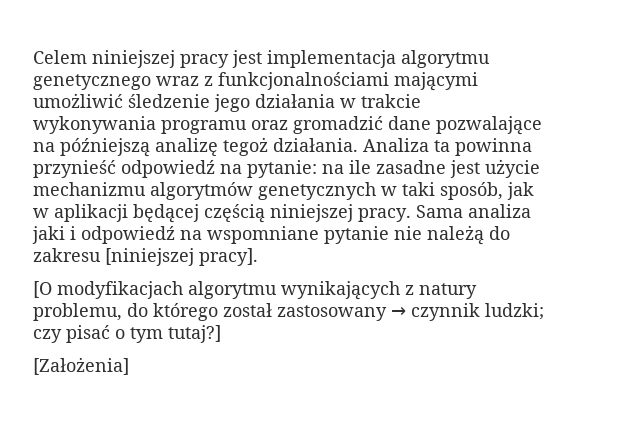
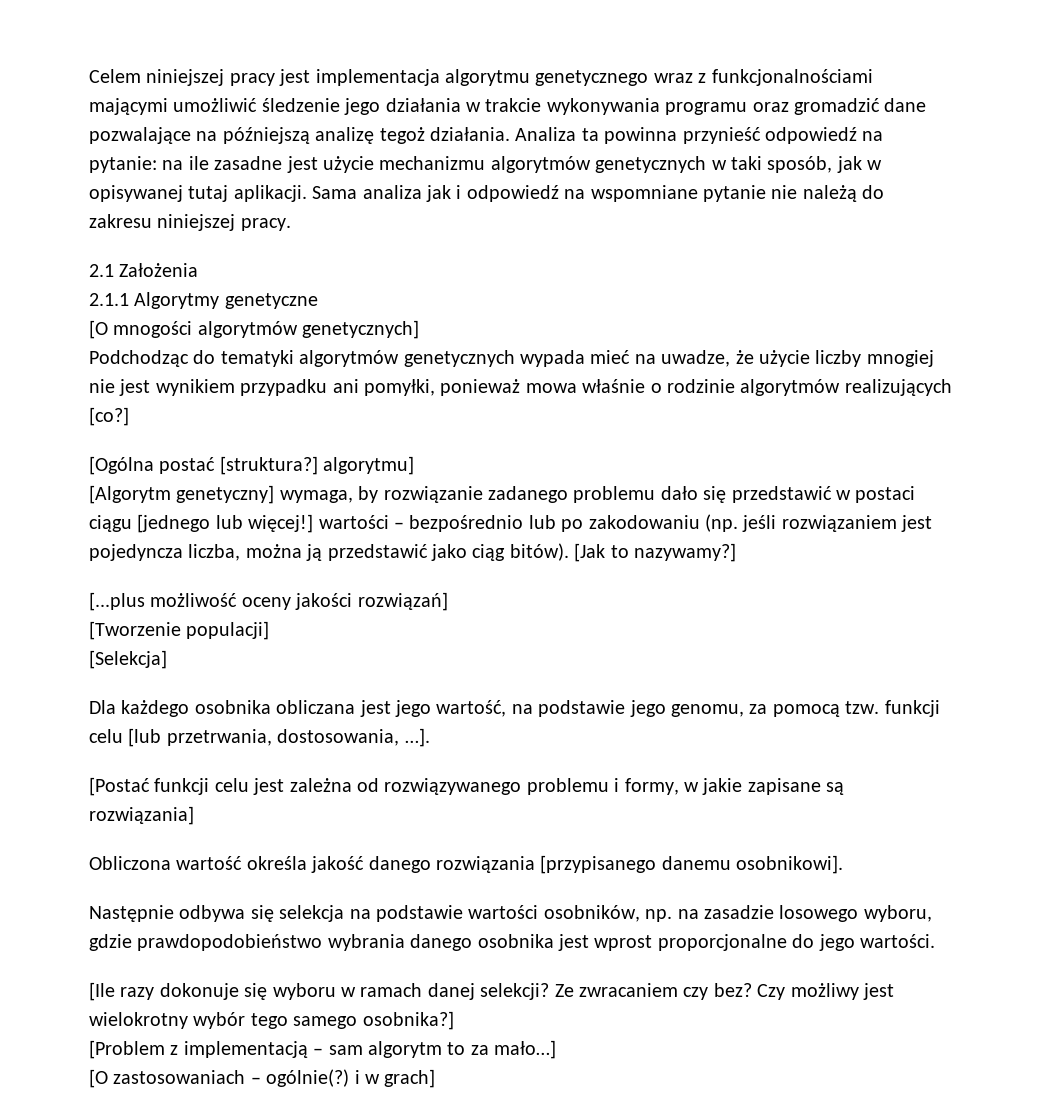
- Analiza ta powinna przynieść odpowiedź na pytanie: na ile zasadne jest użycie mechanizmu algorytmów genetycznych w taki sposób, jak w aplikacji będącej częścią niniejszej pracy.
+ Analiza ta powinna przynieść odpowiedź na pytanie: na ile zasadne jest użycie mechanizmu algorytmów genetycznych w taki sposób, jak w opisywanej tutaj aplikacji.
- Sama analiza jaki i odpowiedź na wspomniane pytanie nie należą do zakresu [niniejszej pracy].
- [O modyfikacjach algorytmu wynikających z natury problemu, do którego został zastosowany → czynnik ludzki; czy pisać o tym tutaj?]
- [Założenia]
+ Sama analiza jak i odpowiedź na wspomniane pytanie nie należą do zakresu niniejszej pracy.
+ 2.1 Założenia
+ 2.1.1 Algorytmy genetyczne
+ [O mnogości algorytmów genetycznych]
+ Podchodząc do tematyki algorytmów genetycznych wypada mieć na uwadze, że użycie liczby mnogiej nie jest wynikiem przypadku ani pomyłki, ponieważ mowa właśnie o rodzinie algorytmów realizujących [co?]
+ [Ogólna postać [struktura?] algorytmu]
+ [Algorytm genetyczny] wymaga, by rozwiązanie zadanego problemu dało się przedstawić w postaci ciągu [jednego lub więcej!] wartości – bezpośrednio lub po zakodowaniu (np. jeśli rozwiązaniem jest pojedyncza liczba, można ją przedstawić jako ciąg bitów). [Jak to nazywamy?]
+ [...plus możliwość oceny jakości rozwiązań]
+ [Tworzenie populacji]
+ [Selekcja]
+ Dla każdego osobnika obliczana jest jego wartość, na podstawie jego genomu, za pomocą tzw. funkcji celu [lub przetrwania, dostosowania, …].
+ [Postać funkcji celu jest zależna od rozwiązywanego problemu i formy, w jakie zapisane są rozwiązania]
+ Obliczona wartość określa jakość danego rozwiązania [przypisanego danemu osobnikowi].
+ Następnie odbywa się selekcja na podstawie wartości osobników, np. na zasadzie losowego wyboru, gdzie prawdopodobieństwo wybrania danego osobnika jest wprost proporcjonalne do jego wartości.
+ [Ile razy dokonuje się wyboru w ramach danej selekcji? Ze zwracaniem czy bez? Czy możliwy jest wielokrotny wybór tego samego osobnika?]
+ [Problem z implementacją – sam algorytm to za mało…]
+ [O zastosowaniach – ogólnie(?) i w grach]

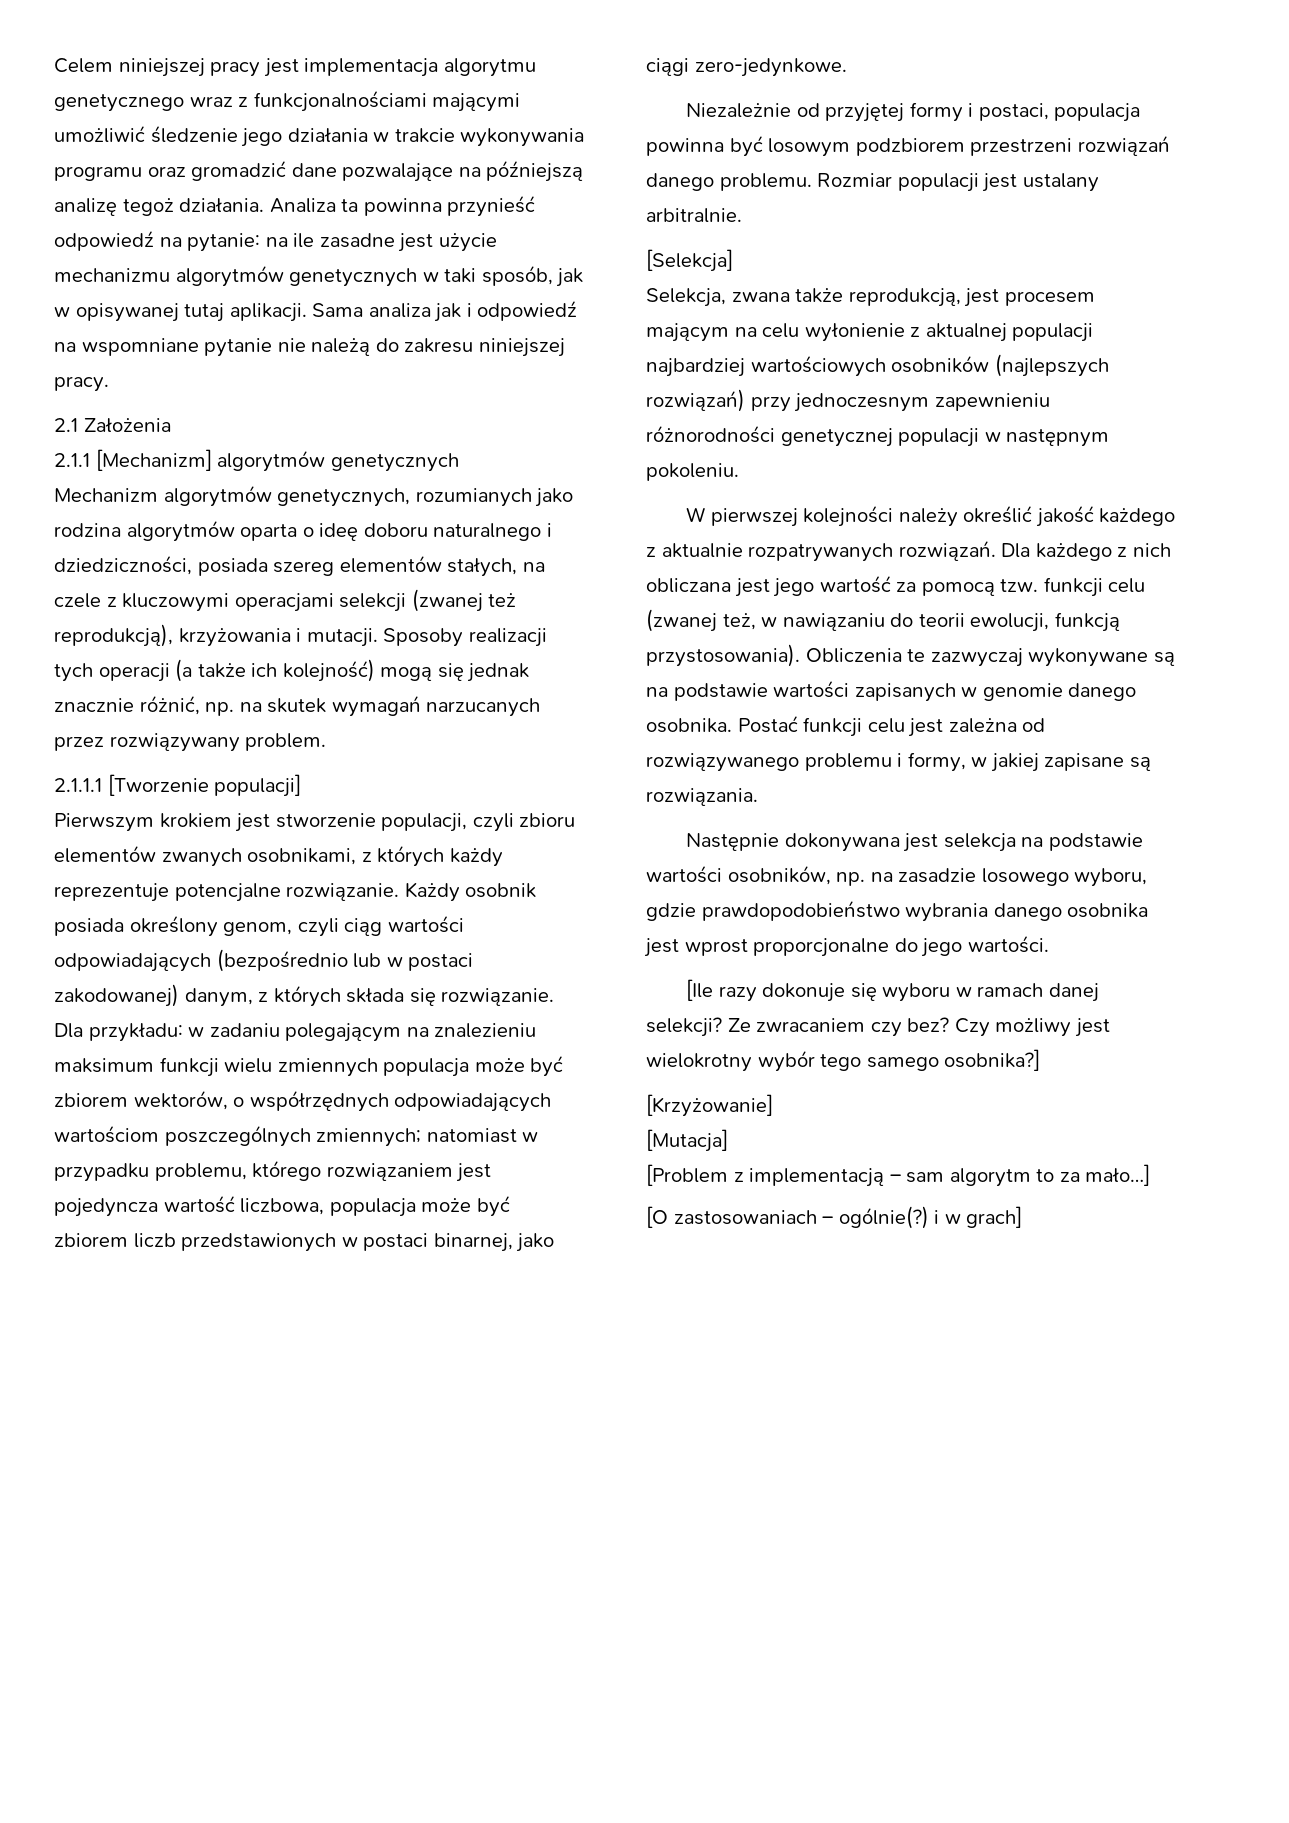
- 2.1.1 Algorytmy genetyczne
- [O mnogości algorytmów genetycznych]
- Podchodząc do tematyki algorytmów genetycznych wypada mieć na uwadze, że użycie liczby mnogiej nie jest wynikiem przypadku ani pomyłki, ponieważ mowa właśnie o rodzinie algorytmów realizujących [co?]
- [Ogólna postać [struktura?] algorytmu]
- [Algorytm genetyczny] wymaga, by rozwiązanie zadanego problemu dało się przedstawić w postaci ciągu [jednego lub więcej!] wartości – bezpośrednio lub po zakodowaniu (np. jeśli rozwiązaniem jest pojedyncza liczba, można ją przedstawić jako ciąg bitów). [Jak to nazywamy?]
- [...plus możliwość oceny jakości rozwiązań]
- [Tworzenie populacji]
+ 2.1.1 [Mechanizm] algorytmów genetycznych
+ Mechanizm algorytmów genetycznych, rozumianych jako rodzina algorytmów oparta o ideę doboru naturalnego i dziedziczności, posiada szereg elementów stałych, na czele z kluczowymi operacjami selekcji (zwanej też reprodukcją), krzyżowania i mutacji. Sposoby realizacji tych operacji (a także ich kolejność) mogą się jednak znacznie różnić, np. na skutek wymagań narzucanych przez rozwiązywany problem.
+ 2.1.1.1 [Tworzenie populacji]
+ Pierwszym krokiem jest stworzenie populacji, czyli zbioru elementów zwanych osobnikami, z których każdy reprezentuje potencjalne rozwiązanie. Każdy osobnik posiada określony genom, czyli ciąg wartości odpowiadających (bezpośrednio lub w postaci zakodowanej) danym, z których składa się rozwiązanie. Dla przykładu: w zadaniu polegającym na znalezieniu maksimum funkcji wielu zmiennych populacja może być zbiorem wektorów, o współrzędnych odpowiadających wartościom poszczególnych zmiennych; natomiast w przypadku problemu, którego rozwiązaniem jest pojedyncza wartość liczbowa, populacja może być zbiorem liczb przedstawionych w postaci binarnej, jako ciągi zero-jedynkowe.
+ Niezależnie od przyjętej formy i postaci, populacja powinna być losowym podzbiorem przestrzeni rozwiązań danego problemu. Rozmiar populacji jest ustalany arbitralnie.
  [Selekcja]
- Dla każdego osobnika obliczana jest jego wartość, na podstawie jego genomu, za pomocą tzw. funkcji celu [lub przetrwania, dostosowania, …].
- [Postać funkcji celu jest zależna od rozwiązywanego problemu i formy, w jakie zapisane są rozwiązania]
- Obliczona wartość określa jakość danego rozwiązania [przypisanego danemu osobnikowi].
+ Selekcja, zwana także reprodukcją, jest procesem mającym na celu wyłonienie z aktualnej populacji najbardziej wartościowych osobników (najlepszych rozwiązań) przy jednoczesnym zapewnieniu różnorodności genetycznej populacji w następnym pokoleniu.
+ W pierwszej kolejności należy określić jakość każdego z aktualnie rozpatrywanych rozwiązań. Dla każdego z nich obliczana jest jego wartość za pomocą tzw. funkcji celu (zwanej też, w nawiązaniu do teorii ewolucji, funkcją przystosowania). Obliczenia te zazwyczaj wykonywane są na podstawie wartości zapisanych w genomie danego osobnika. Postać funkcji celu jest zależna od rozwiązywanego problemu i formy, w jakiej zapisane są rozwiązania.
- Następnie odbywa się selekcja na podstawie wartości osobników, np. na zasadzie losowego wyboru, gdzie prawdopodobieństwo wybrania danego osobnika jest wprost proporcjonalne do jego wartości.
+ Następnie dokonywana jest selekcja na podstawie wartości osobników, np. na zasadzie losowego wyboru, gdzie prawdopodobieństwo wybrania danego osobnika jest wprost proporcjonalne do jego wartości.
+ [Krzyżowanie]
+ [Mutacja]

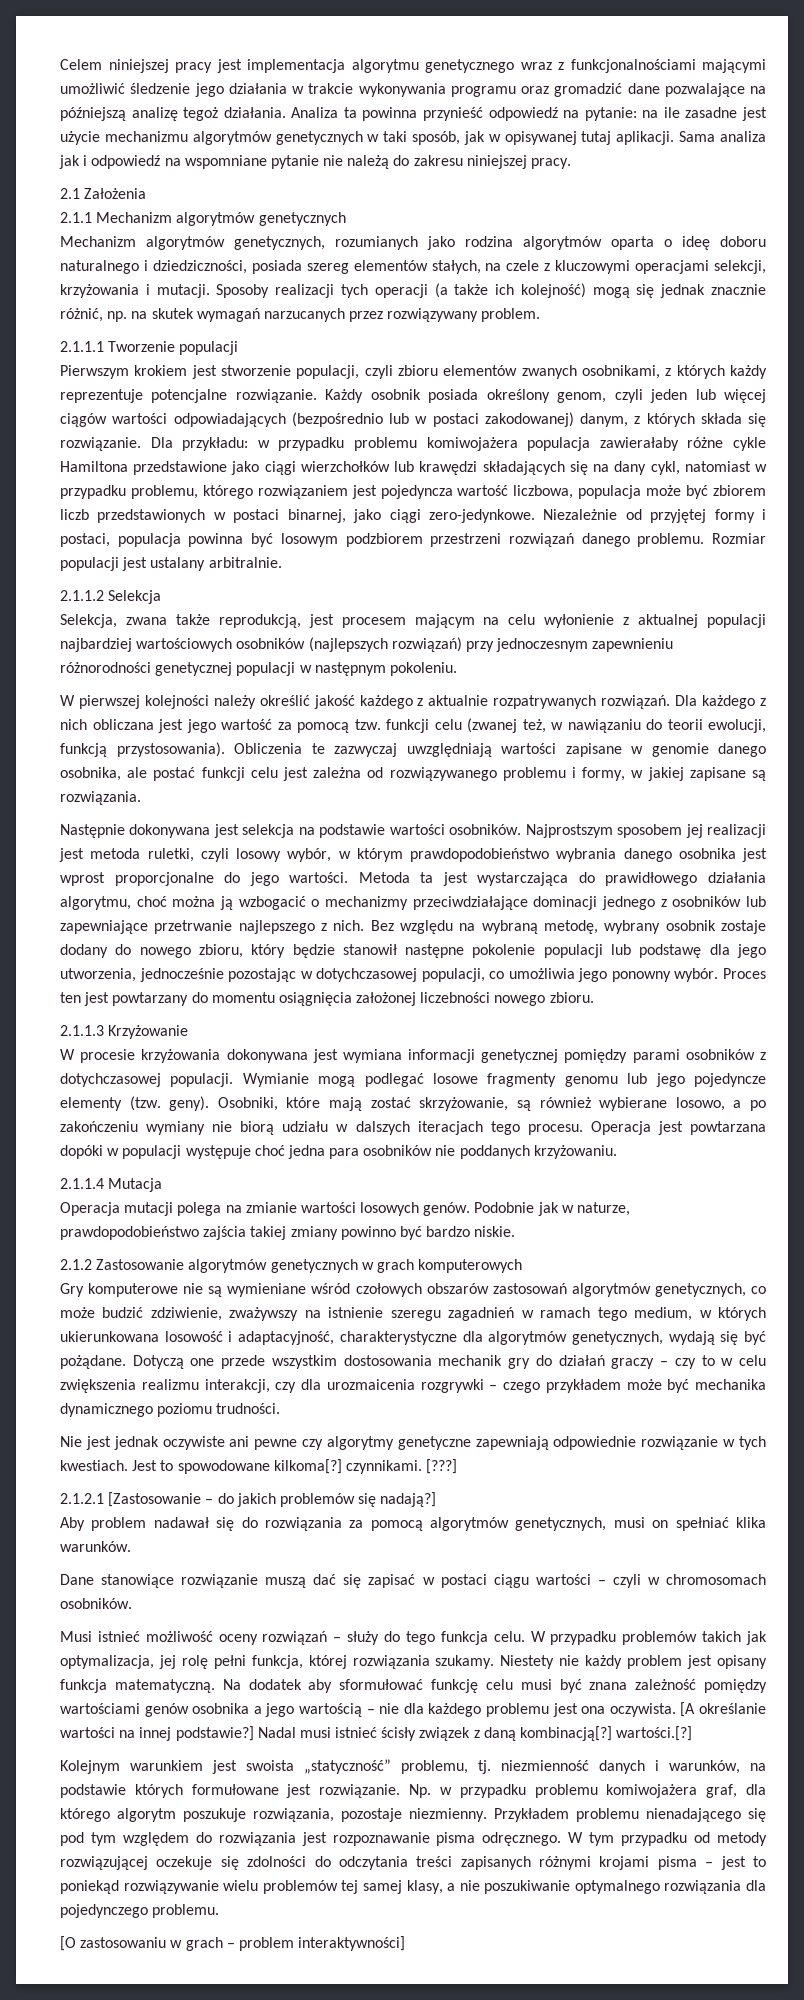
- 2.1.1 [Mechanizm] algorytmów genetycznych
+ 2.1.1 Mechanizm algorytmów genetycznych
- Mechanizm algorytmów genetycznych, rozumianych jako rodzina algorytmów oparta o ideę doboru naturalnego i dziedziczności, posiada szereg elementów stałych, na czele z kluczowymi operacjami selekcji (zwanej też reprodukcją), krzyżowania i mutacji.
+ Mechanizm algorytmów genetycznych, rozumianych jako rodzina algorytmów oparta o ideę doboru naturalnego i dziedziczności, posiada szereg elementów stałych, na czele z kluczowymi operacjami selekcji, krzyżowania i mutacji.
- 2.1.1.1 [Tworzenie populacji]
+ 2.1.1.1 Tworzenie populacji
- Każdy osobnik posiada określony genom, czyli ciąg wartości odpowiadających (bezpośrednio lub w postaci zakodowanej) danym, z których składa się rozwiązanie.
+ Każdy osobnik posiada określony genom, czyli jeden lub więcej ciągów wartości odpowiadających (bezpośrednio lub w postaci zakodowanej) danym, z których składa się rozwiązanie.
- Dla przykładu: w zadaniu polegającym na znalezieniu maksimum funkcji wielu zmiennych populacja może być zbiorem wektorów, o współrzędnych odpowiadających wartościom poszczególnych zmiennych; natomiast w przypadku problemu, którego rozwiązaniem jest pojedyncza wartość liczbowa, populacja może być zbiorem liczb przedstawionych w postaci binarnej, jako ciągi zero-jedynkowe.
- Niezależnie od przyjętej formy i postaci, populacja powinna być losowym podzbiorem przestrzeni rozwiązań danego problemu.
+ Dla przykładu: w przypadku problemu komiwojażera populacja zawierałaby różne cykle Hamiltona przedstawione jako ciągi wierzchołków lub krawędzi składających się na dany cykl, natomiast w przypadku problemu, którego rozwiązaniem jest pojedyncza wartość liczbowa, populacja może być zbiorem liczb przedstawionych w postaci binarnej, jako ciągi zero-jedynkowe. Niezależnie od przyjętej formy i postaci, populacja powinna być losowym podzbiorem przestrzeni rozwiązań danego problemu.
- [Selekcja]
+ 2.1.1.2 Selekcja
- Obliczenia te zazwyczaj wykonywane są na podstawie wartości zapisanych w genomie danego osobnika. Postać funkcji celu jest zależna od rozwiązywanego problemu i formy, w jakiej zapisane są rozwiązania.
+ Obliczenia te zazwyczaj uwzględniają wartości zapisane w genomie danego osobnika, ale postać funkcji celu jest zależna od rozwiązywanego problemu i formy, w jakiej zapisane są rozwiązania.
- Następnie dokonywana jest selekcja na podstawie wartości osobników, np. na zasadzie losowego wyboru, gdzie prawdopodobieństwo wybrania danego osobnika jest wprost proporcjonalne do jego wartości.
- [Ile razy dokonuje się wyboru w ramach danej selekcji? Ze zwracaniem czy bez? Czy możliwy jest wielokrotny wybór tego samego osobnika?]
- [Krzyżowanie]
- [Mutacja]
- [Problem z implementacją – sam algorytm to za mało…]
- [O zastosowaniach – ogólnie(?) i w grach]
+ Następnie dokonywana jest selekcja na podstawie wartości osobników. Najprostszym sposobem jej realizacji jest metoda ruletki, czyli losowy wybór, w którym prawdopodobieństwo wybrania danego osobnika jest wprost proporcjonalne do jego wartości. Metoda ta jest wystarczająca do prawidłowego działania algorytmu, choć można ją wzbogacić o mechanizmy przeciwdziałające dominacji jednego z osobników lub zapewniające przetrwanie najlepszego z nich. Bez względu na wybraną metodę, wybrany osobnik zostaje dodany do nowego zbioru, który będzie stanowił następne pokolenie populacji lub podstawę dla jego utworzenia, jednocześnie pozostając w dotychczasowej populacji, co umożliwia jego ponowny wybór. Proces ten jest powtarzany do momentu osiągnięcia założonej liczebności nowego zbioru.
+ 2.1.1.3 Krzyżowanie
+ W procesie krzyżowania dokonywana jest wymiana informacji genetycznej pomiędzy parami osobników z dotychczasowej populacji. Wymianie mogą podlegać losowe fragmenty genomu lub jego pojedyncze elementy (tzw. geny). Osobniki, które mają zostać skrzyżowanie, są również wybierane losowo, a po zakończeniu wymiany nie biorą udziału w dalszych iteracjach tego procesu. Operacja jest powtarzana dopóki w populacji występuje choć jedna para osobników nie poddanych krzyżowaniu.
+ 2.1.1.4 Mutacja
+ Operacja mutacji polega na zmianie wartości losowych genów. Podobnie jak w naturze, prawdopodobieństwo zajścia takiej zmiany powinno być bardzo niskie.
+ 2.1.2 Zastosowanie algorytmów genetycznych w grach komputerowych
+ Gry komputerowe nie są wymieniane wśród czołowych obszarów zastosowań algorytmów genetycznych, co może budzić zdziwienie, zważywszy na istnienie szeregu zagadnień w ramach tego medium, w których ukierunkowana losowość i adaptacyjność, charakterystyczne dla algorytmów genetycznych, wydają się być pożądane. Dotyczą one przede wszystkim dostosowania mechanik gry do działań graczy – czy to w celu zwiększenia realizmu interakcji, czy dla urozmaicenia rozgrywki – czego przykładem może być mechanika dynamicznego poziomu trudności.
+ Nie jest jednak oczywiste ani pewne czy algorytmy genetyczne zapewniają odpowiednie rozwiązanie w tych kwestiach. Jest to spowodowane kilkoma[?] czynnikami. [???]
+ 2.1.2.1 [Zastosowanie – do jakich problemów się nadają?]
+ Aby problem nadawał się do rozwiązania za pomocą algorytmów genetycznych, musi on spełniać klika warunków.
+ Dane stanowiące rozwiązanie muszą dać się zapisać w postaci ciągu wartości – czyli w chromosomach osobników.
+ Musi istnieć możliwość oceny rozwiązań – służy do tego funkcja celu. W przypadku problemów takich jak optymalizacja, jej rolę pełni funkcja, której rozwiązania szukamy. Niestety nie każdy problem jest opisany funkcja matematyczną. Na dodatek aby sformułować funkcję celu musi być znana zależność pomiędzy wartościami genów osobnika a jego wartością – nie dla każdego problemu jest ona oczywista. [A określanie wartości na innej podstawie?] Nadal musi istnieć ścisły związek z daną kombinacją[?] wartości.[?]
+ Kolejnym warunkiem jest swoista „statyczność” problemu, tj. niezmienność danych i warunków, na podstawie których formułowane jest rozwiązanie. Np. w przypadku problemu komiwojażera graf, dla którego algorytm poszukuje rozwiązania, pozostaje niezmienny. Przykładem problemu nienadającego się pod tym względem do rozwiązania jest rozpoznawanie pisma odręcznego. W tym przypadku od metody rozwiązującej oczekuje się zdolności do odczytania treści zapisanych różnymi krojami pisma – jest to poniekąd rozwiązywanie wielu problemów tej samej klasy, a nie poszukiwanie optymalnego rozwiązania dla pojedynczego problemu.
+ [O zastosowaniu w grach – problem interaktywności]

